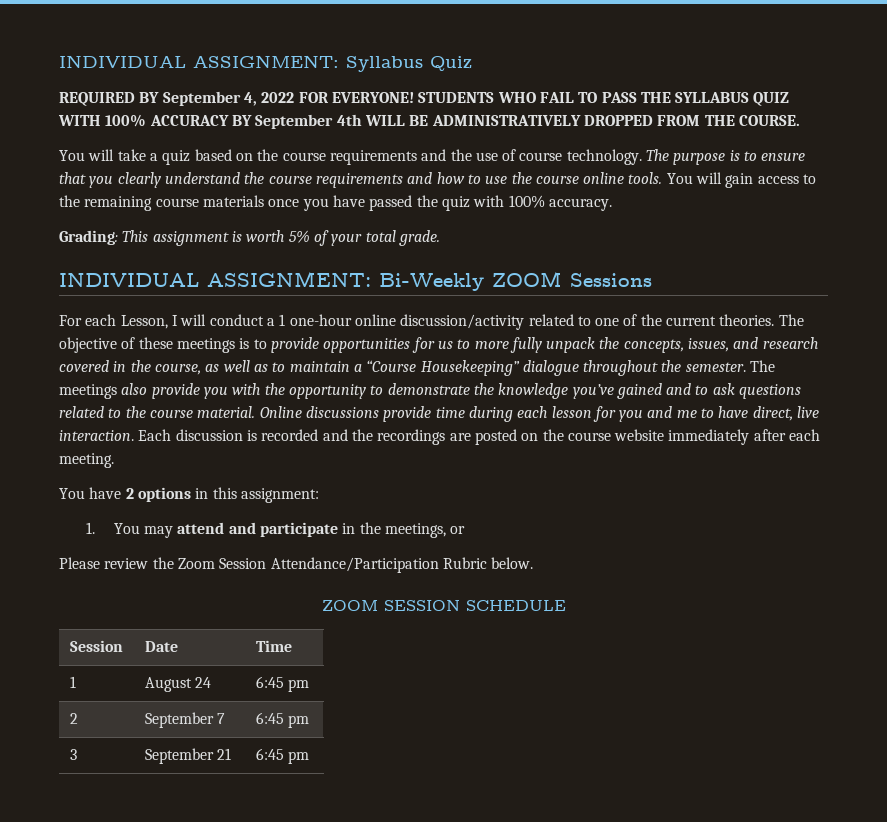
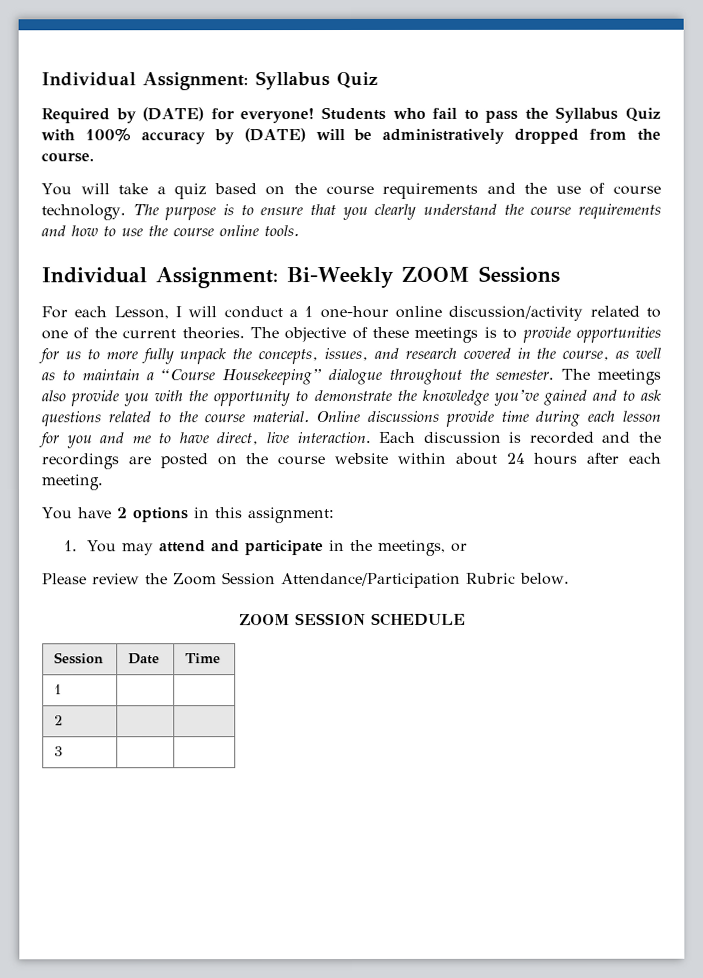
- INDIVIDUAL ASSIGNMENT: Syllabus Quiz
+ Individual Assignment: Syllabus Quiz
- REQUIRED BY September 4, 2022 FOR EVERYONE! STUDENTS WHO FAIL TO PASS THE SYLLABUS QUIZ WITH 100% ACCURACY BY September 4th WILL BE ADMINISTRATIVELY DROPPED FROM THE COURSE.
+ Required by (DATE) for everyone! Students who fail to pass the Syllabus Quiz with 100% accuracy by (DATE) will be administratively dropped from the course.
- The purpose is to ensure that you clearly understand the course requirements and how to use the course online tools. You will gain access to the remaining course materials once you have passed the quiz with 100% accuracy.
- Grading: This assignment is worth 5% of your total grade.
- INDIVIDUAL ASSIGNMENT: Bi-Weekly ZOOM Sessions
+ The purpose is to ensure that you clearly understand the course requirements and how to use the course online tools.
+ Individual Assignment: Bi-Weekly ZOOM Sessions
- Each discussion is recorded and the recordings are posted on the course website immediately after each meeting.
+ Each discussion is recorded and the recordings are posted on the course website within about 24 hours after each meeting.
- 1 | August 24 | 6:45 pm
- 2 | September 7 | 6:45 pm
- 3 | September 21 | 6:45 pm
+ 1 | |
+ 2 | |
+ 3 | |

